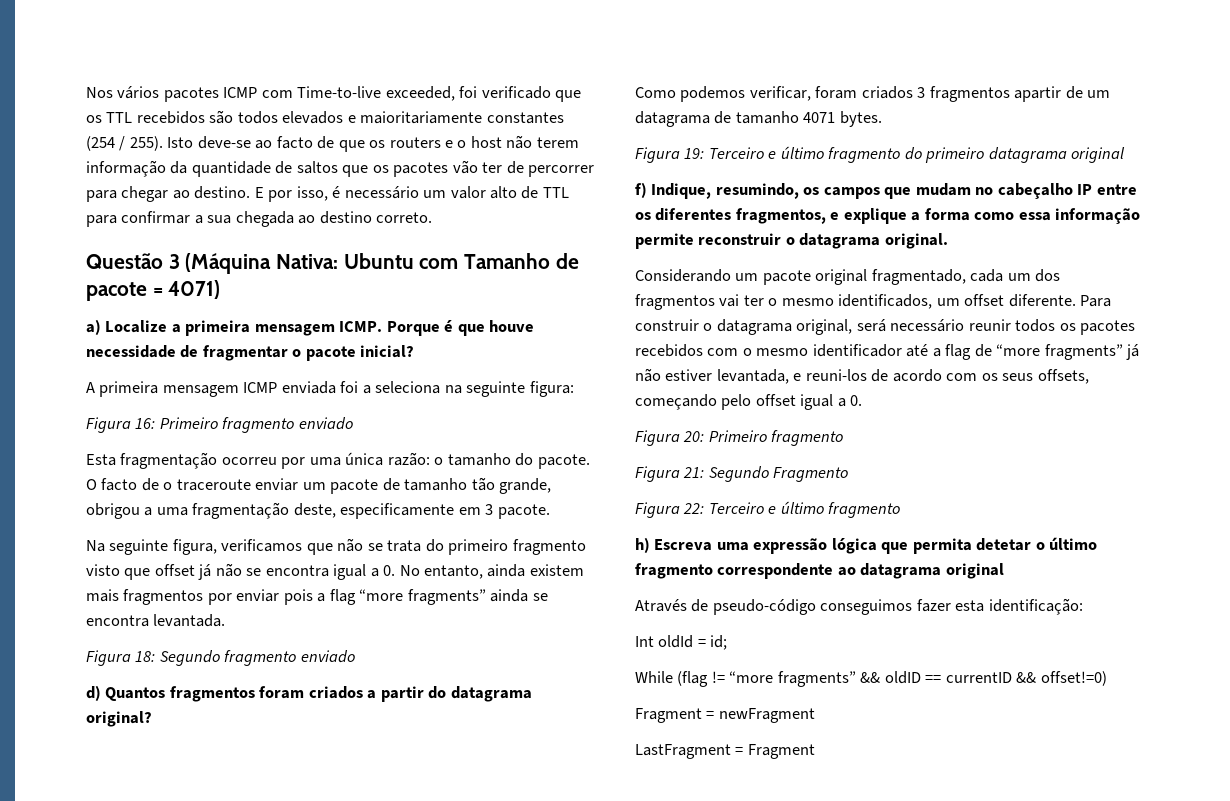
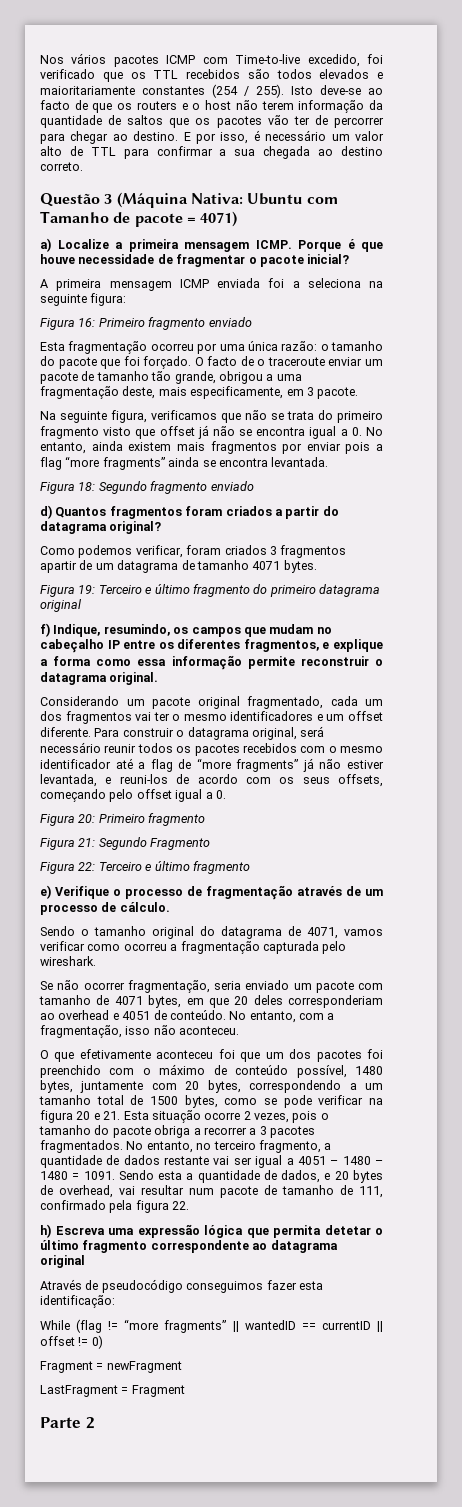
- Nos vários pacotes ICMP com Time-to-live exceeded, foi verificado que os TTL recebidos são todos elevados e maioritariamente constantes (254 / 255).
+ Nos vários pacotes ICMP com Time-to-live excedido, foi verificado que os TTL recebidos são todos elevados e maioritariamente constantes (254 / 255).
- Esta fragmentação ocorreu por uma única razão: o tamanho do pacote.
+ Esta fragmentação ocorreu por uma única razão: o tamanho do pacote que foi forçado.
- O facto de o traceroute enviar um pacote de tamanho tão grande, obrigou a uma fragmentação deste, especificamente em 3 pacote.
+ O facto de o traceroute enviar um pacote de tamanho tão grande, obrigou a uma fragmentação deste, mais especificamente, em 3 pacote.
- Considerando um pacote original fragmentado, cada um dos fragmentos vai ter o mesmo identificados, um offset diferente.
+ Considerando um pacote original fragmentado, cada um dos fragmentos vai ter o mesmo identificadores e um offset diferente.
+ e) Verifique o processo de fragmentação através de um processo de cálculo.
+ Sendo o tamanho original do datagrama de 4071, vamos verificar como ocorreu a fragmentação capturada pelo wireshark.
+ Se não ocorrer fragmentação, seria enviado um pacote com tamanho de 4071 bytes, em que 20 deles corresponderiam ao overhead e 4051 de conteúdo. No entanto, com a fragmentação, isso não aconteceu.
+ O que efetivamente aconteceu foi que um dos pacotes foi preenchido com o máximo de conteúdo possível, 1480 bytes, juntamente com 20 bytes, correspondendo a um tamanho total de 1500 bytes, como se pode verificar na figura 20 e 21. Esta situação ocorre 2 vezes, pois o tamanho do pacote obriga a recorrer a 3 pacotes fragmentados. No entanto, no terceiro fragmento, a quantidade de dados restante vai ser igual a 4051 – 1480 – 1480 = 1091. Sendo esta a quantidade de dados, e 20 bytes de overhead, vai resultar num pacote de tamanho de 111, confirmado pela figura 22.
- Através de pseudo-código conseguimos fazer esta identificação:
+ Através de pseudocódigo conseguimos fazer esta identificação:
- Int oldId = id;
- While (flag != “more fragments” && oldID == currentID && offset!=0)
+ While (flag != “more fragments” || wantedID == currentID || offset != 0)
+ Parte 2

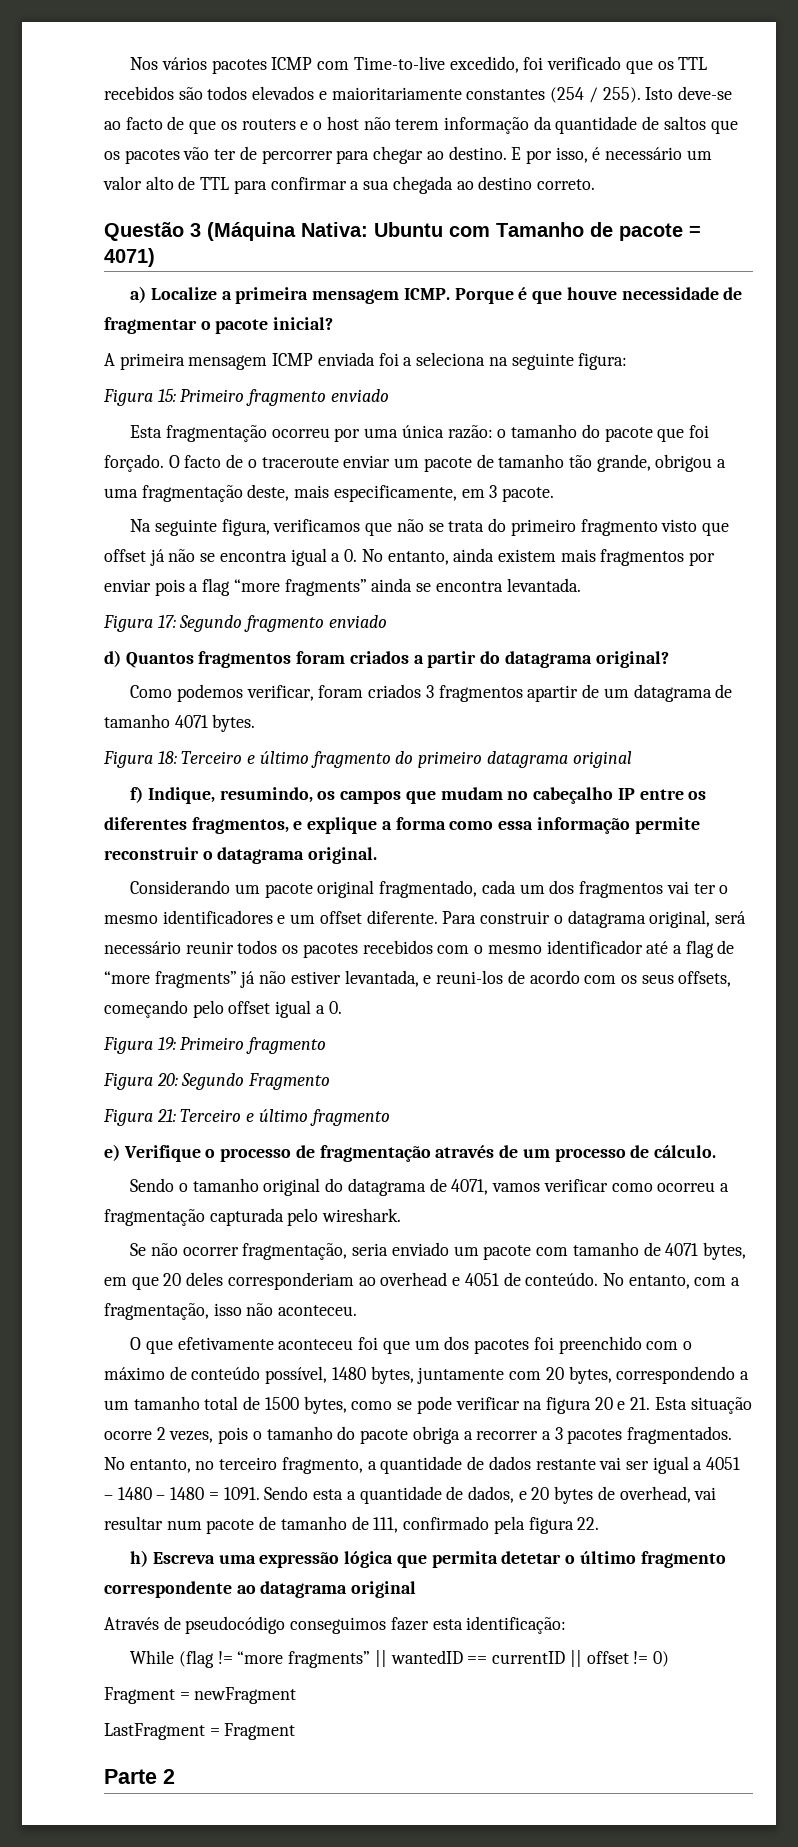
- Figura 16: Primeiro fragmento enviado
+ Figura 15: Primeiro fragmento enviado
- Figura 18: Segundo fragmento enviado
+ Figura 17: Segundo fragmento enviado
- Figura 19: Terceiro e último fragmento do primeiro datagrama original
+ Figura 18: Terceiro e último fragmento do primeiro datagrama original
- Figura 20: Primeiro fragmento
+ Figura 19: Primeiro fragmento
- Figura 21: Segundo Fragmento
+ Figura 20: Segundo Fragmento
- Figura 22: Terceiro e último fragmento
+ Figura 21: Terceiro e último fragmento

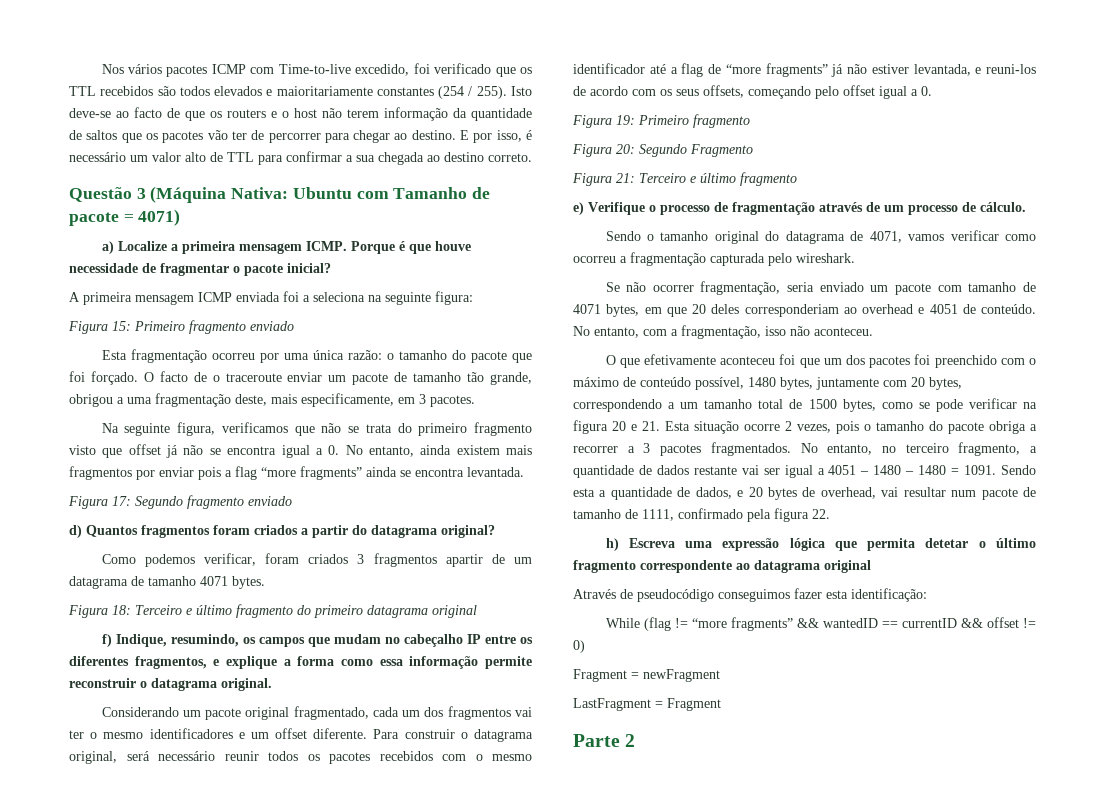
- O facto de o traceroute enviar um pacote de tamanho tão grande, obrigou a uma fragmentação deste, mais especificamente, em 3 pacote.
+ O facto de o traceroute enviar um pacote de tamanho tão grande, obrigou a uma fragmentação deste, mais especificamente, em 3 pacotes.
- Sendo esta a quantidade de dados, e 20 bytes de overhead, vai resultar num pacote de tamanho de 111, confirmado pela figura 22.
+ Sendo esta a quantidade de dados, e 20 bytes de overhead, vai resultar num pacote de tamanho de 1111, confirmado pela figura 22.
- While (flag != “more fragments” || wantedID == currentID || offset != 0)
+ While (flag != “more fragments” && wantedID == currentID && offset != 0)

